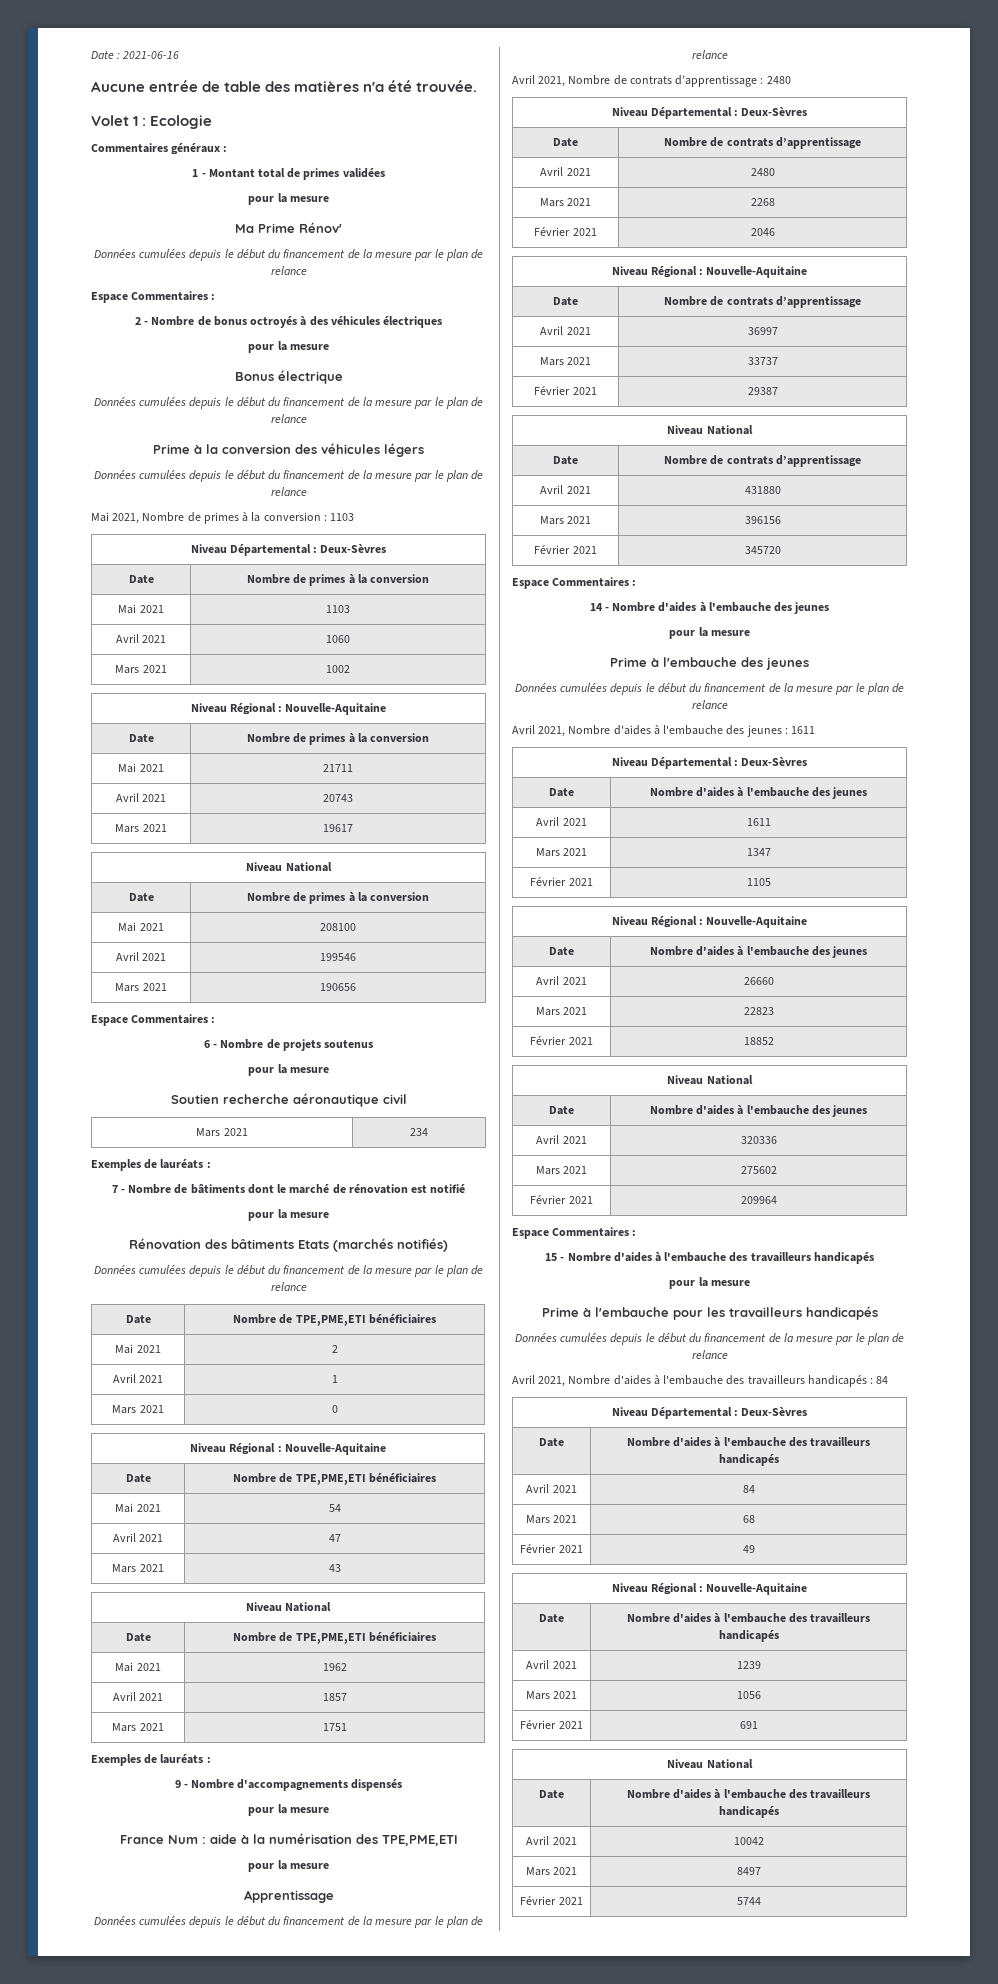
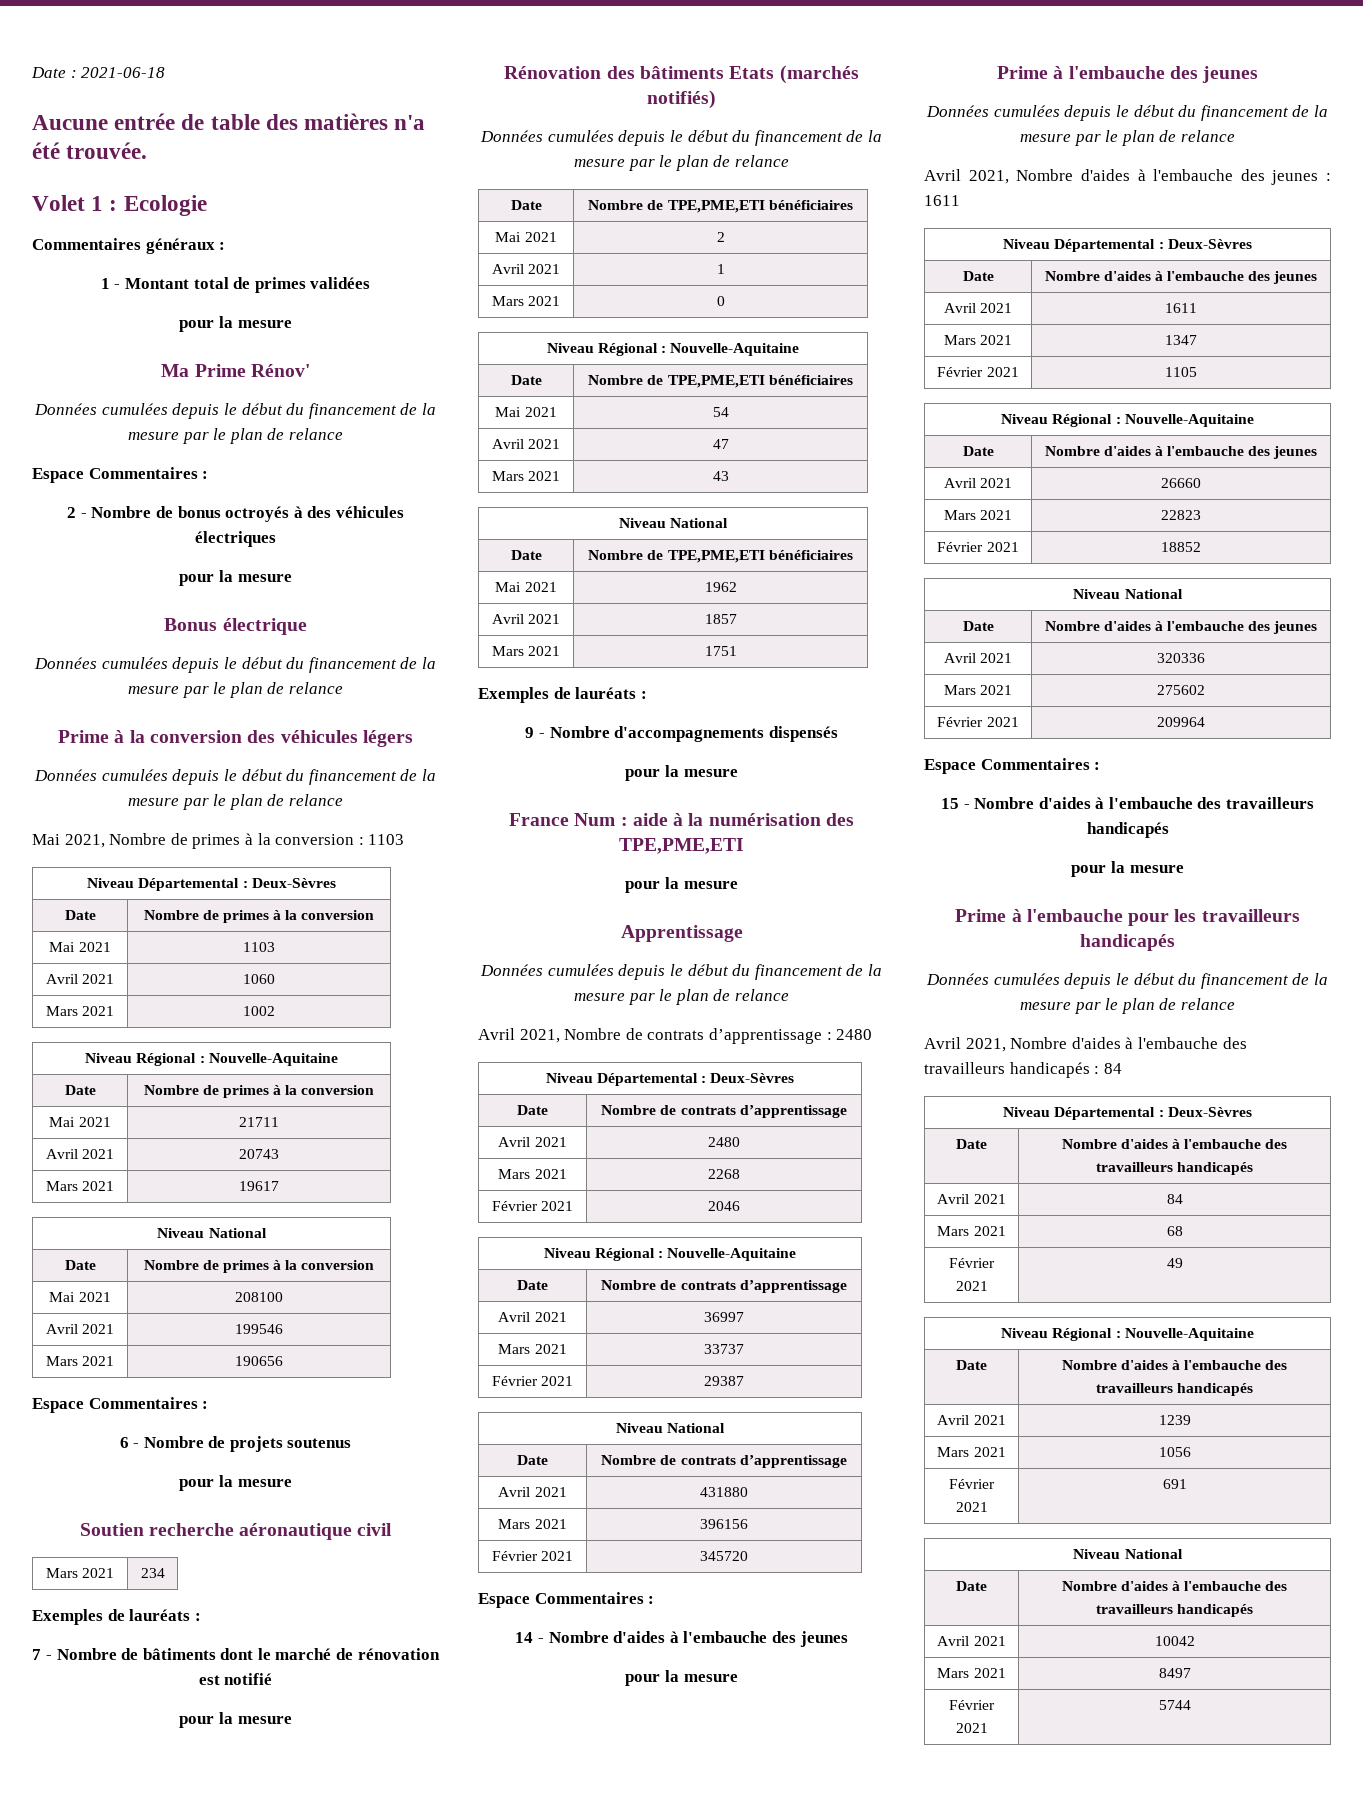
- Date : 2021-06-16
+ Date : 2021-06-18

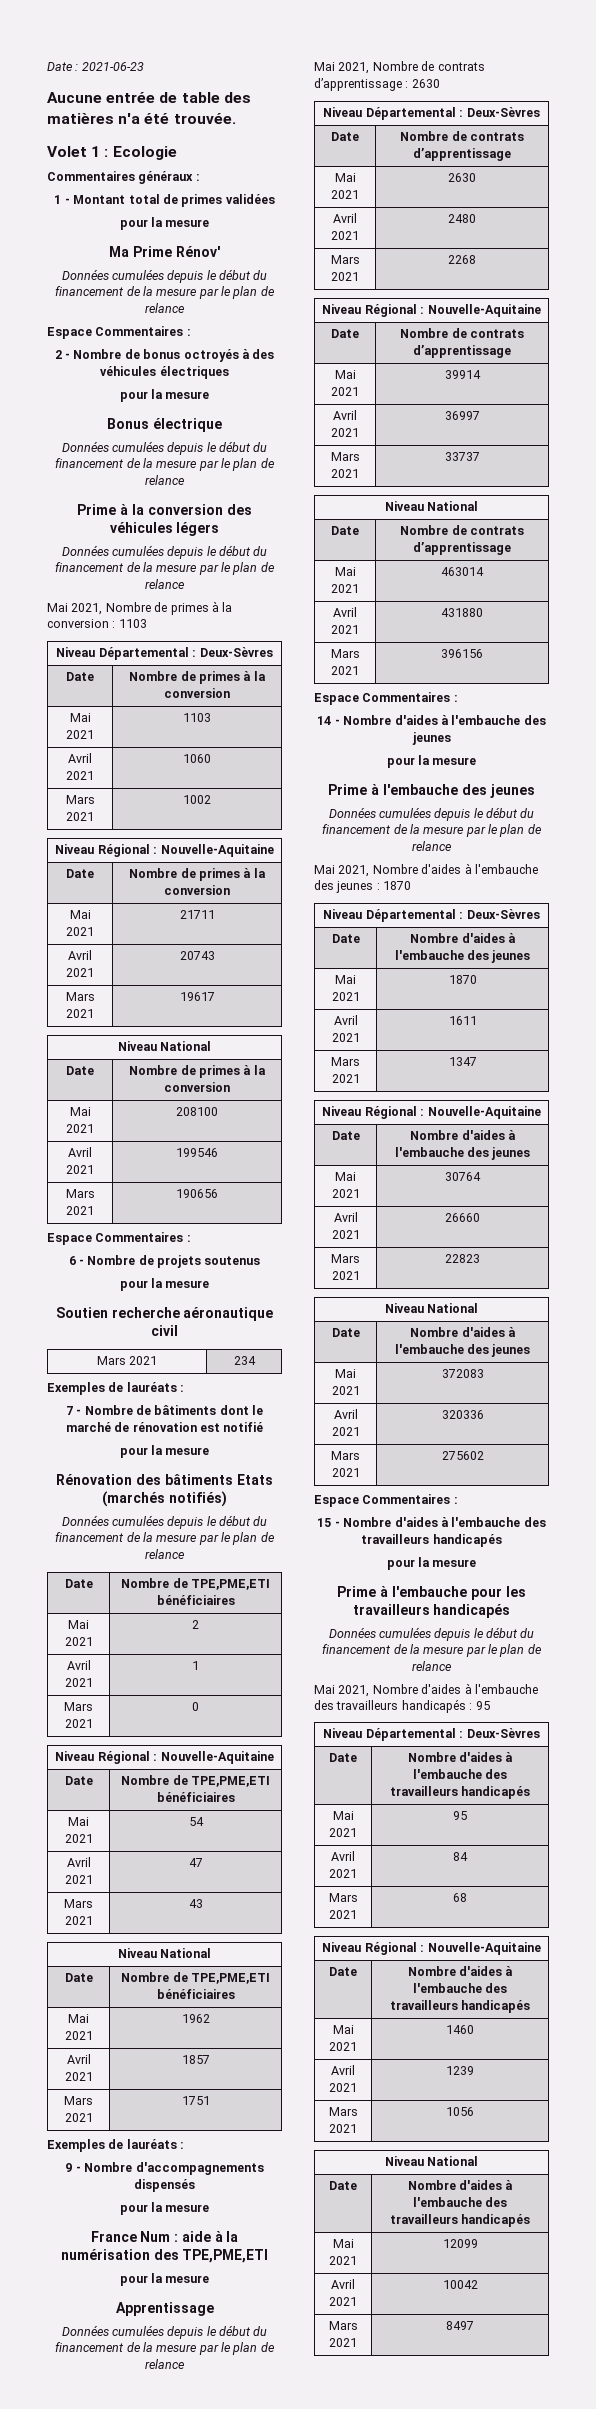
- Date : 2021-06-18
+ Date : 2021-06-23
- Avril 2021, Nombre de contrats d’apprentissage : 2480
+ Mai 2021, Nombre de contrats d’apprentissage : 2630
+ Mai 2021 | 2630
- Février 2021 | 2046
+ Mai 2021 | 39914
- Février 2021 | 29387
+ Mai 2021 | 463014
- Février 2021 | 345720
- Avril 2021, Nombre d'aides à l'embauche des jeunes : 1611
+ Mai 2021, Nombre d'aides à l'embauche des jeunes : 1870
+ Mai 2021 | 1870
- Février 2021 | 1105
+ Mai 2021 | 30764
- Février 2021 | 18852
+ Mai 2021 | 372083
- Février 2021 | 209964
- Avril 2021, Nombre d'aides à l'embauche des travailleurs handicapés : 84
+ Mai 2021, Nombre d'aides à l'embauche des travailleurs handicapés : 95
+ Mai 2021 | 95
- Février 2021 | 49
+ Mai 2021 | 1460
- Février 2021 | 691
+ Mai 2021 | 12099
- Février 2021 | 5744

